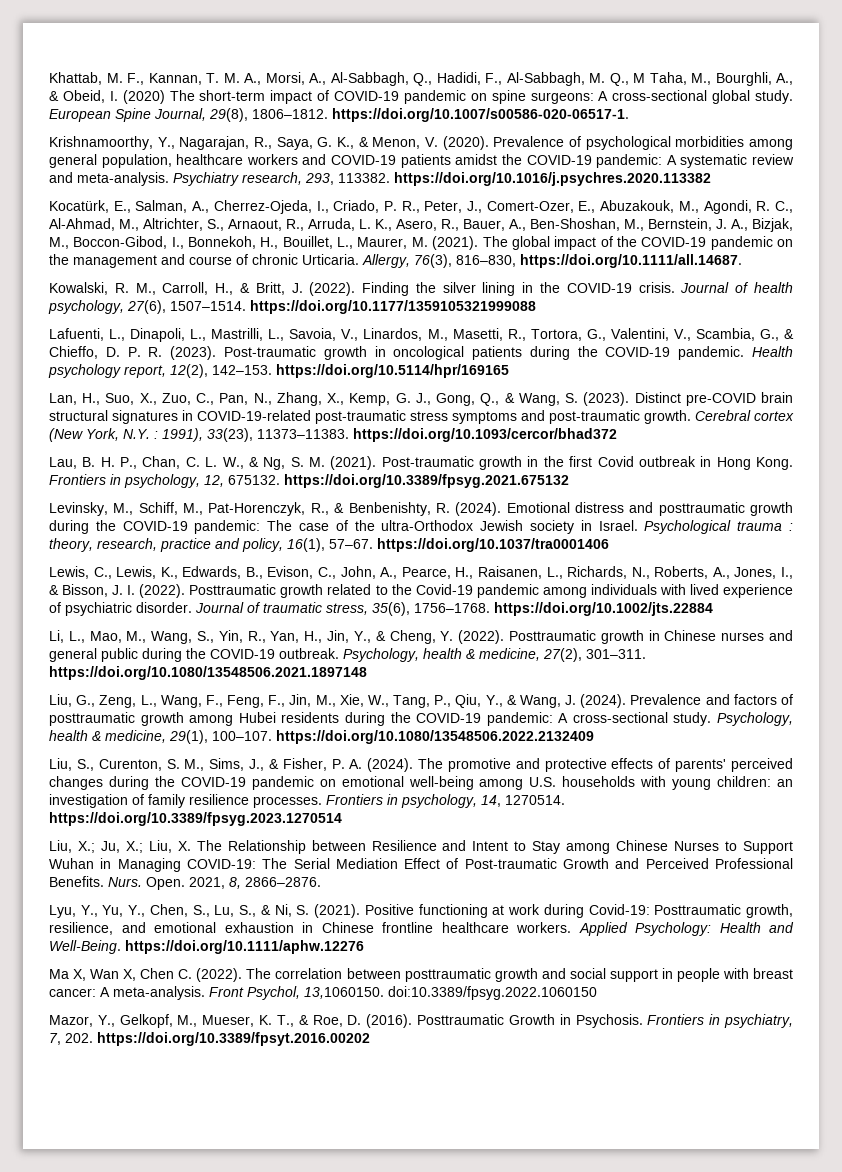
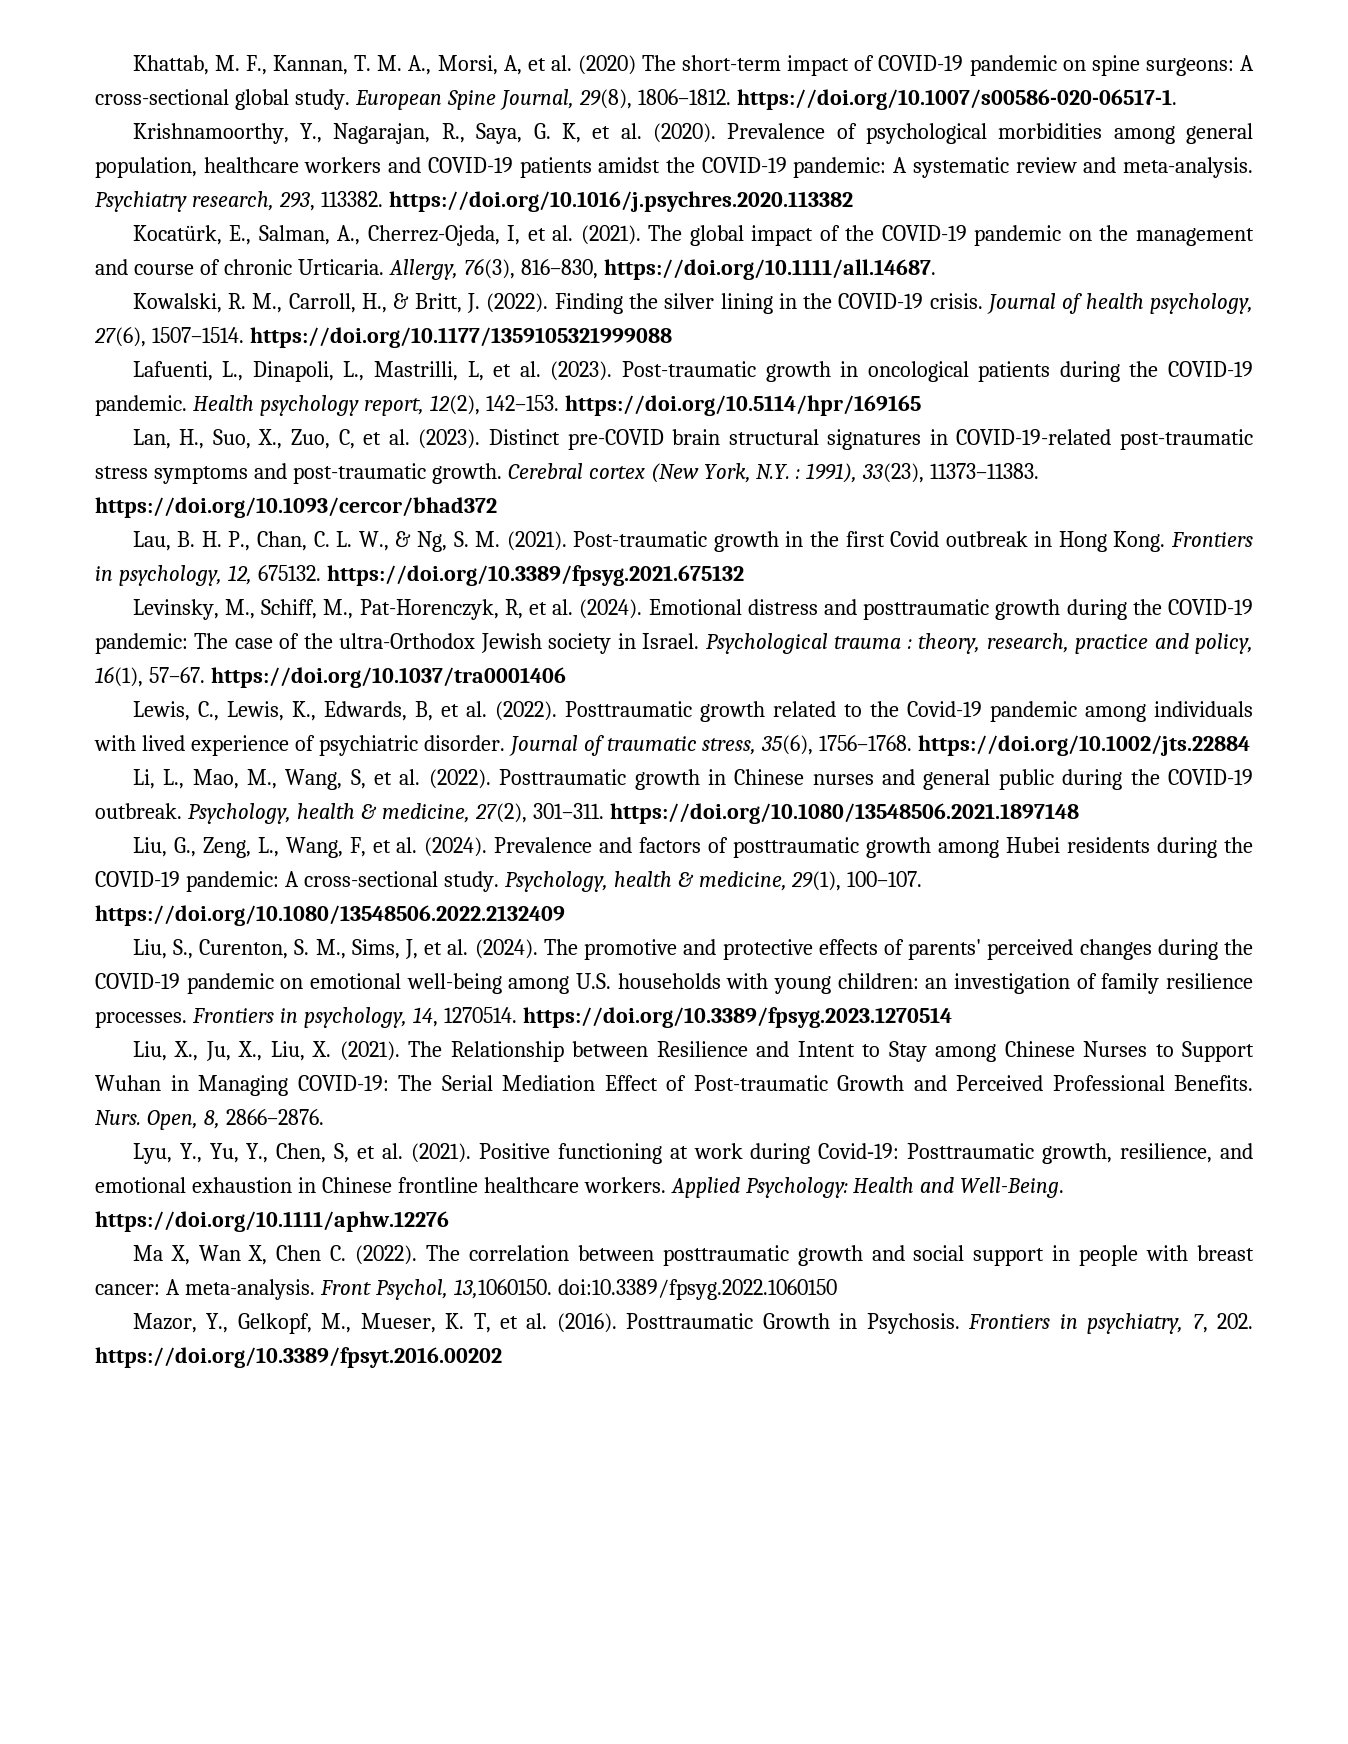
- Khattab, M. F., Kannan, T. M. A., Morsi, A., Al-Sabbagh, Q., Hadidi, F., Al-Sabbagh, M. Q., M Taha, M., Bourghli, A., & Obeid, I. (2020) The short-term impact of COVID-19 pandemic on spine surgeons: A cross-sectional global study.
+ Khattab, M. F., Kannan, T. M. A., Morsi, A, et al. (2020) The short-term impact of COVID-19 pandemic on spine surgeons: A cross-sectional global study.
- Krishnamoorthy, Y., Nagarajan, R., Saya, G. K., & Menon, V. (2020).
+ Krishnamoorthy, Y., Nagarajan, R., Saya, G. K, et al. (2020).
- Kocatürk, E., Salman, A., Cherrez-Ojeda, I., Criado, P. R., Peter, J., Comert-Ozer, E., Abuzakouk, M., Agondi, R. C., Al-Ahmad, M., Altrichter, S., Arnaout, R., Arruda, L. K., Asero, R., Bauer, A., Ben-Shoshan, M., Bernstein, J. A., Bizjak, M., Boccon-Gibod, I., Bonnekoh, H., Bouillet, L., Maurer, M. (2021).
+ Kocatürk, E., Salman, A., Cherrez-Ojeda, I, et al. (2021).
- Lafuenti, L., Dinapoli, L., Mastrilli, L., Savoia, V., Linardos, M., Masetti, R., Tortora, G., Valentini, V., Scambia, G., & Chieffo, D. P. R. (2023).
+ Lafuenti, L., Dinapoli, L., Mastrilli, L, et al. (2023).
- Lan, H., Suo, X., Zuo, C., Pan, N., Zhang, X., Kemp, G. J., Gong, Q., & Wang, S. (2023).
+ Lan, H., Suo, X., Zuo, C, et al. (2023).
- Levinsky, M., Schiff, M., Pat-Horenczyk, R., & Benbenishty, R. (2024).
+ Levinsky, M., Schiff, M., Pat-Horenczyk, R, et al. (2024).
- Lewis, C., Lewis, K., Edwards, B., Evison, C., John, A., Pearce, H., Raisanen, L., Richards, N., Roberts, A., Jones, I., & Bisson, J. I. (2022).
+ Lewis, C., Lewis, K., Edwards, B, et al. (2022).
- Li, L., Mao, M., Wang, S., Yin, R., Yan, H., Jin, Y., & Cheng, Y. (2022).
+ Li, L., Mao, M., Wang, S, et al. (2022).
- Liu, G., Zeng, L., Wang, F., Feng, F., Jin, M., Xie, W., Tang, P., Qiu, Y., & Wang, J. (2024).
+ Liu, G., Zeng, L., Wang, F, et al. (2024).
- Liu, S., Curenton, S. M., Sims, J., & Fisher, P. A. (2024).
+ Liu, S., Curenton, S. M., Sims, J, et al. (2024).
- Liu, X.; Ju, X.; Liu, X. The Relationship between Resilience and Intent to Stay among Chinese Nurses to Support Wuhan in Managing COVID-19: The Serial Mediation Effect of Post-traumatic Growth and Perceived Professional Benefits.
+ Liu, X., Ju, X., Liu, X. (2021). The Relationship between Resilience and Intent to Stay among Chinese Nurses to Support Wuhan in Managing COVID-19: The Serial Mediation Effect of Post-traumatic Growth and Perceived Professional Benefits.
- Open. 2021, 8, 2866–2876.
+ Open, 8, 2866–2876.
- Lyu, Y., Yu, Y., Chen, S., Lu, S., & Ni, S. (2021).
+ Lyu, Y., Yu, Y., Chen, S, et al. (2021).
- Mazor, Y., Gelkopf, M., Mueser, K. T., & Roe, D. (2016).
+ Mazor, Y., Gelkopf, M., Mueser, K. T, et al. (2016).

